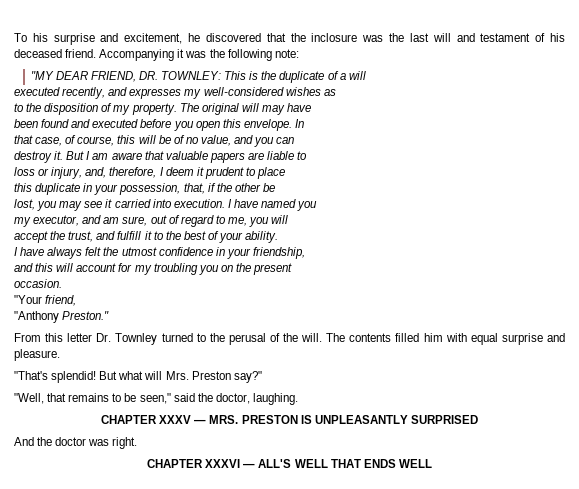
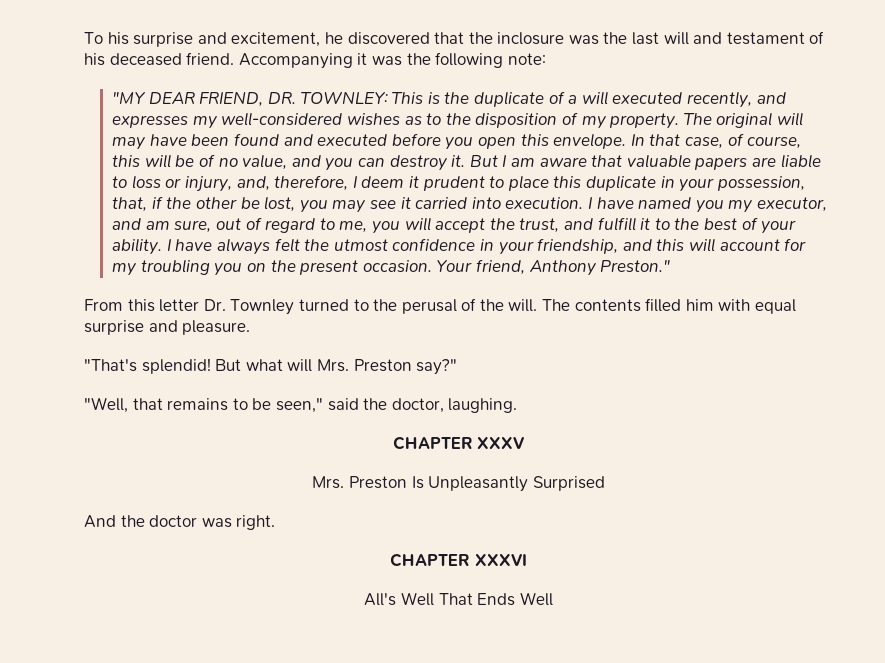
- "MY DEAR FRIEND, DR. TOWNLEY: This is the duplicate of a will
- executed recently, and expresses my well-considered wishes as
- to the disposition of my property.
+ "MY DEAR FRIEND, DR. TOWNLEY: This is the duplicate of a will executed recently, and expresses my well-considered wishes as to the disposition of my property.
- The original will may have
- been found and executed before you open this envelope.
+ The original will may have been found and executed before you open this envelope.
- In
- that case, of course, this will be of no value, and you can
- destroy it.
+ In that case, of course, this will be of no value, and you can destroy it.
- But I am aware that valuable papers are liable to
- loss or injury, and, therefore, I deem it prudent to place
- this duplicate in your possession, that, if the other be
- lost, you may see it carried into execution.
+ But I am aware that valuable papers are liable to loss or injury, and, therefore, I deem it prudent to place this duplicate in your possession, that, if the other be lost, you may see it carried into execution.
- I have named you
- my executor, and am sure, out of regard to me, you will
- accept the trust, and fulfill it to the best of your ability.
- I have always felt the utmost confidence in your friendship,
- and this will account for my troubling you on the present
- occasion.
- "Your friend,
- "Anthony Preston."
+ I have named you my executor, and am sure, out of regard to me, you will accept the trust, and fulfill it to the best of your ability. I have always felt the utmost confidence in your friendship, and this will account for my troubling you on the present occasion. Your friend, Anthony Preston."
- CHAPTER XXXV — MRS. PRESTON IS UNPLEASANTLY SURPRISED
+ CHAPTER XXXV
+ Mrs. Preston Is Unpleasantly Surprised
- CHAPTER XXXVI — ALL'S WELL THAT ENDS WELL
+ CHAPTER XXXVI
+ All's Well That Ends Well

